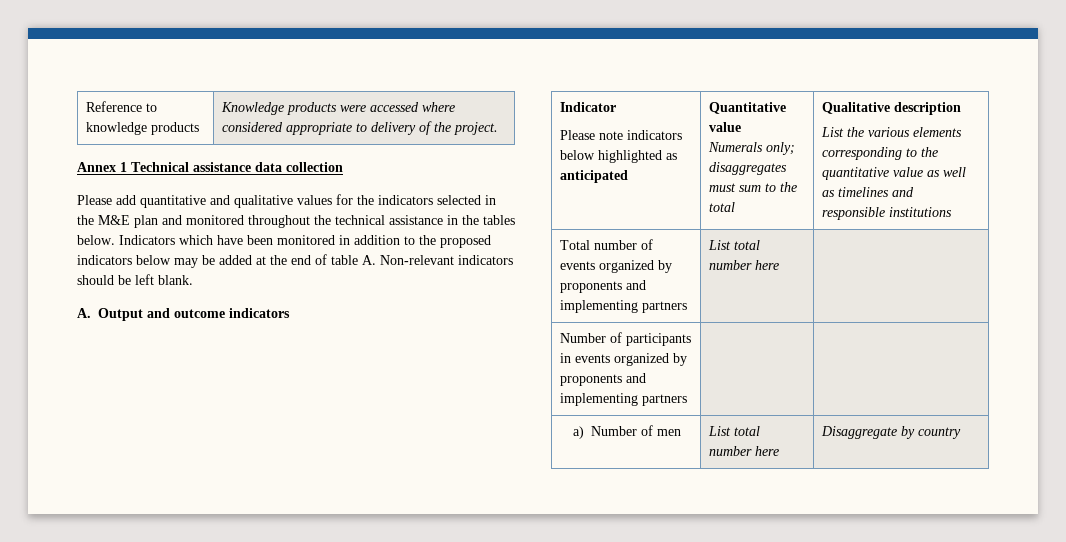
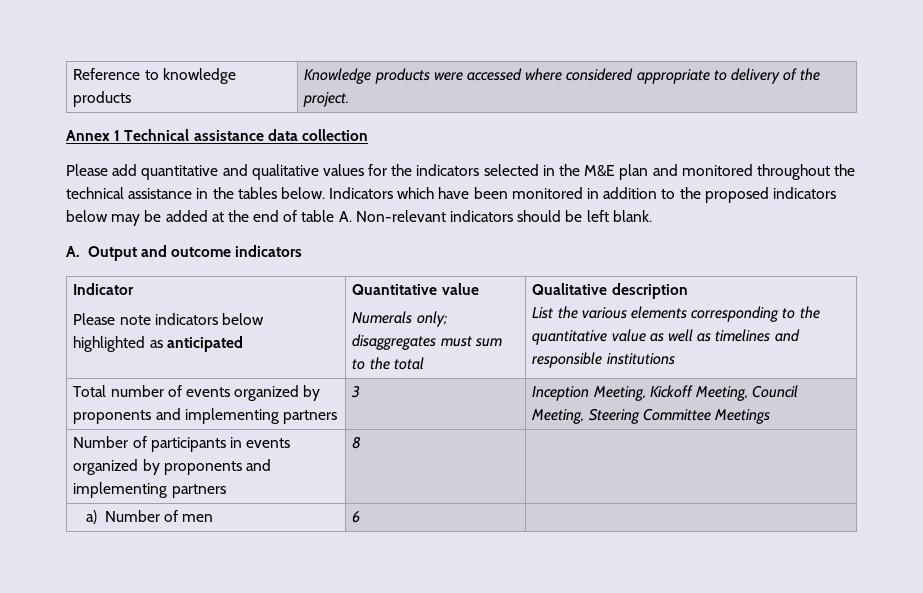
- Total number of events organized by proponents and implementing partners | List total number here |
+ Total number of events organized by proponents and implementing partners | 3 | Inception Meeting, Kickoff Meeting, Council Meeting, Steering Committee Meetings
- Number of participants in events organized by proponents and implementing partners | |
+ Number of participants in events organized by proponents and implementing partners | 8 |
- a) Number of men | List total number here | Disaggregate by country
+ a) Number of men | 6 |

